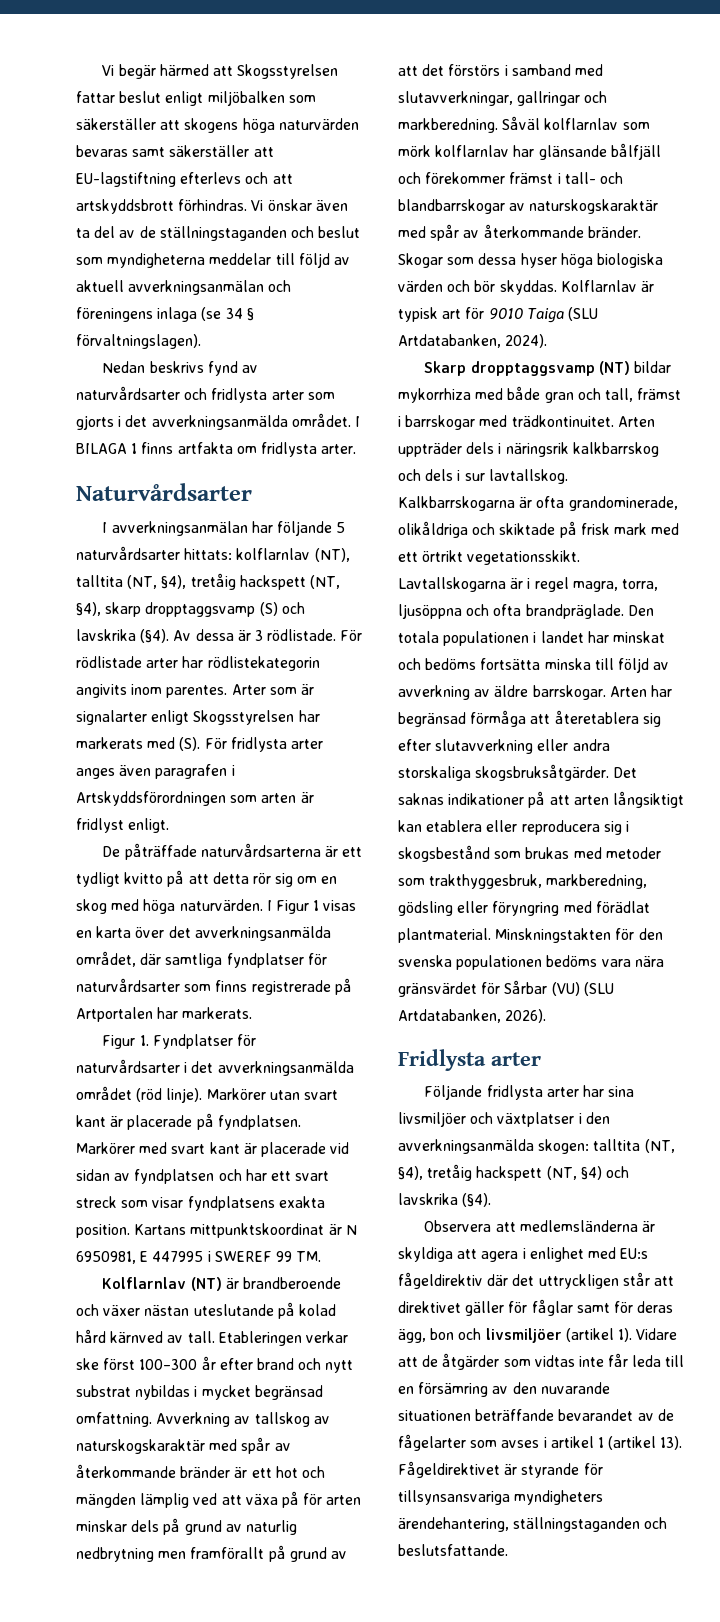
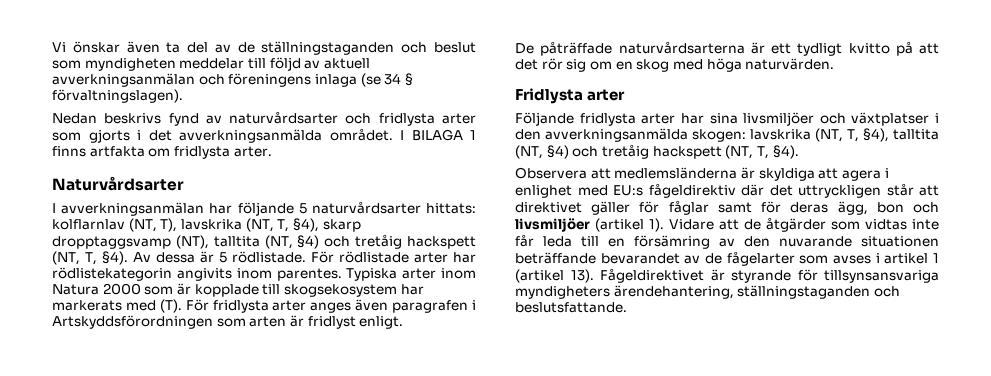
- Vi begär härmed att Skogsstyrelsen fattar beslut enligt miljöbalken som säkerställer att skogens höga naturvärden bevaras samt säkerställer att EU-lagstiftning efterlevs och att artskyddsbrott förhindras. Vi önskar även ta del av de ställningstaganden och beslut som myndigheterna meddelar till följd av aktuell avverkningsanmälan och föreningens inlaga (se 34 § förvaltningslagen).
+ Vi önskar även ta del av de ställningstaganden och beslut som myndigheten meddelar till följd av aktuell avverkningsanmälan och föreningens inlaga (se 34 § förvaltningslagen).
- I avverkningsanmälan har följande 5 naturvårdsarter hittats: kolflarnlav (NT), talltita (NT, §4), tretåig hackspett (NT, §4), skarp dropptaggsvamp (S) och lavskrika (§4).
+ I avverkningsanmälan har följande 5 naturvårdsarter hittats: kolflarnlav (NT, T), lavskrika (NT, T, §4), skarp dropptaggsvamp (NT), talltita (NT, §4) och tretåig hackspett (NT, T, §4).
- Av dessa är 3 rödlistade.
+ Av dessa är 5 rödlistade.
- Arter som är signalarter enligt Skogsstyrelsen har markerats med (S). För fridlysta arter anges även paragrafen i Artskyddsförordningen som arten är fridlyst enligt.
+ Typiska arter inom Natura 2000 som är kopplade till skogsekosystem har markerats med (T). För fridlysta arter anges även paragrafen i Artskyddsförordningen som arten är fridlyst enligt.
- De påträffade naturvårdsarterna är ett tydligt kvitto på att detta rör sig om en skog med höga naturvärden. I Figur 1 visas en karta över det avverkningsanmälda området, där samtliga fyndplatser för naturvårdsarter som finns registrerade på Artportalen har markerats.
- Figur 1. Fyndplatser för naturvårdsarter i det avverkningsanmälda området (röd linje). Markörer utan svart kant är placerade på fyndplatsen. Markörer med svart kant är placerade vid sidan av fyndplatsen och har ett svart streck som visar fyndplatsens exakta position. Kartans mittpunktskoordinat är N 6950981, E 447995 i SWEREF 99 TM.
- Kolflarnlav (NT) är brandberoende och växer nästan uteslutande på kolad hård kärnved av tall. Etableringen verkar ske först 100–300 år efter brand och nytt substrat nybildas i mycket begränsad omfattning. Avverkning av tallskog av naturskogskaraktär med spår av återkommande bränder är ett hot och mängden lämplig ved att växa på för arten minskar dels på grund av naturlig nedbrytning men framförallt på grund av att det förstörs i samband med slutavverkningar, gallringar och markberedning. Såväl kolflarnlav som mörk kolflarnlav har glänsande bålfjäll och förekommer främst i tall- och blandbarrskogar av naturskogskaraktär med spår av återkommande bränder. Skogar som dessa hyser höga biologiska värden och bör skyddas. Kolflarnlav är typisk art för 9010 Taiga (SLU Artdatabanken, 2024).
- Skarp dropptaggsvamp (NT) bildar mykorrhiza med både gran och tall, främst i barrskogar med trädkontinuitet. Arten uppträder dels i näringsrik kalkbarrskog och dels i sur lavtallskog. Kalkbarrskogarna är ofta grandominerade, olikåldriga och skiktade på frisk mark med ett örtrikt vegetationsskikt. Lavtallskogarna är i regel magra, torra, ljusöppna och ofta brandpräglade. Den totala populationen i landet har minskat och bedöms fortsätta minska till följd av avverkning av äldre barrskogar. Arten har begränsad förmåga att återetablera sig efter slutavverkning eller andra storskaliga skogsbruksåtgärder. Det saknas indikationer på att arten långsiktigt kan etablera eller reproducera sig i skogsbestånd som brukas med metoder som trakthyggesbruk, markberedning, gödsling eller föryngring med förädlat plantmaterial. Minskningstakten för den svenska populationen bedöms vara nära gränsvärdet för Sårbar (VU) (SLU Artdatabanken, 2026).
+ De påträffade naturvårdsarterna är ett tydligt kvitto på att det rör sig om en skog med höga naturvärden.
- Följande fridlysta arter har sina livsmiljöer och växtplatser i den avverkningsanmälda skogen: talltita (NT, §4), tretåig hackspett (NT, §4) och lavskrika (§4).
+ Följande fridlysta arter har sina livsmiljöer och växtplatser i den avverkningsanmälda skogen: lavskrika (NT, T, §4), talltita (NT, §4) och tretåig hackspett (NT, T, §4).

